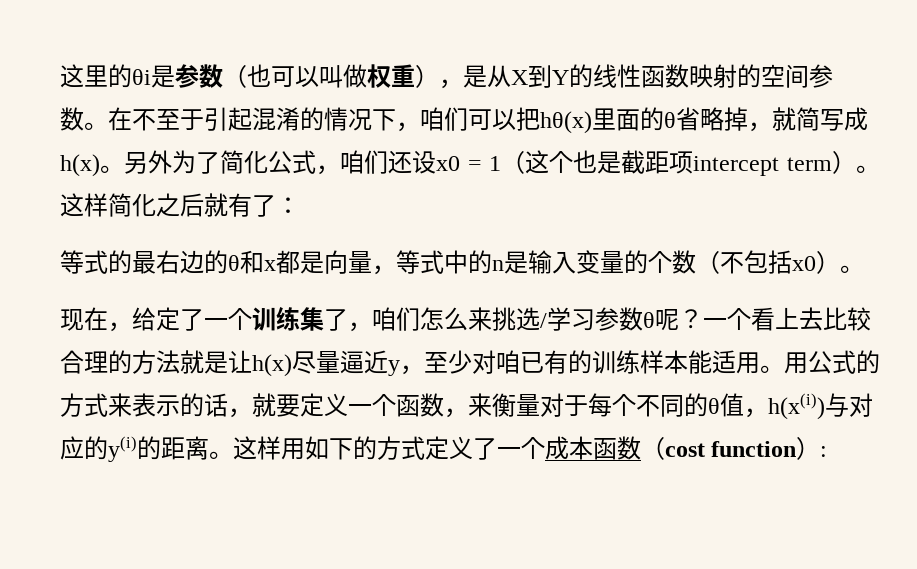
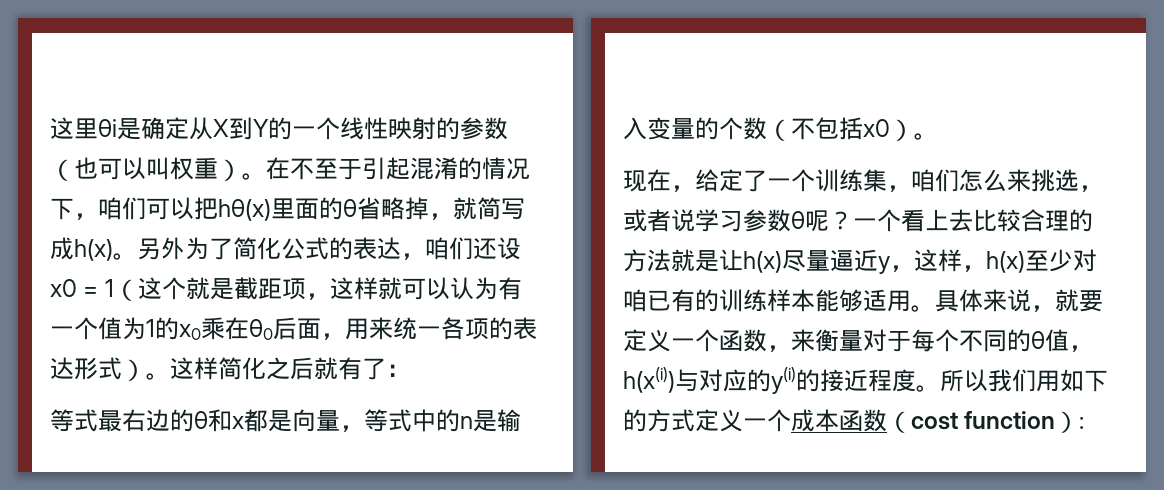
- 这里的θi是参数（也可以叫做权重），是从X到Y的线性函数映射的空间参数。
+ 这里θi是确定从X到Y的一个线性映射的参数（也可以叫权重）。
- 另外为了简化公式，咱们还设x0 = 1（这个也是截距项intercept term）。
+ 另外为了简化公式的表达，咱们还设x0 = 1（这个就是截距项，这样就可以认为有一个值为1的x0乘在θ0后面，用来统一各项的表达形式）。
- 等式的最右边的θ和x都是向量，等式中的n是输入变量的个数（不包括x0）。
+ 等式最右边的θ和x都是向量，等式中的n是输入变量的个数（不包括x0）。
- 现在，给定了一个训练集了，咱们怎么来挑选/学习参数θ呢？
+ 现在，给定了一个训练集，咱们怎么来挑选，或者说学习参数θ呢？
- 一个看上去比较合理的方法就是让h(x)尽量逼近y，至少对咱已有的训练样本能适用。用公式的方式来表示的话，就要定义一个函数，来衡量对于每个不同的θ值，h(x(i))与对应的y(i)的距离。这样用如下的方式定义了一个成本函数（cost function）:
+ 一个看上去比较合理的方法就是让h(x)尽量逼近y，这样，h(x)至少对咱已有的训练样本能够适用。具体来说，就要定义一个函数，来衡量对于每个不同的θ值，h(x(i))与对应的y(i)的接近程度。所以我们用如下的方式定义一个成本函数（cost function）:

